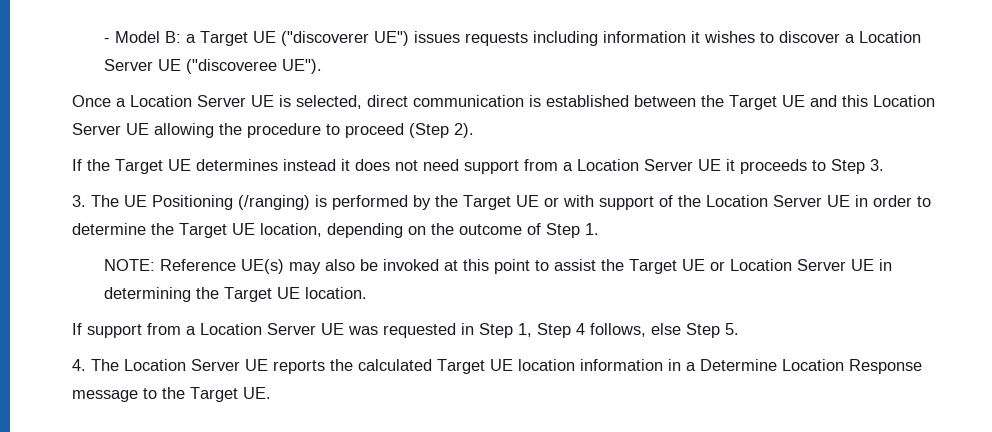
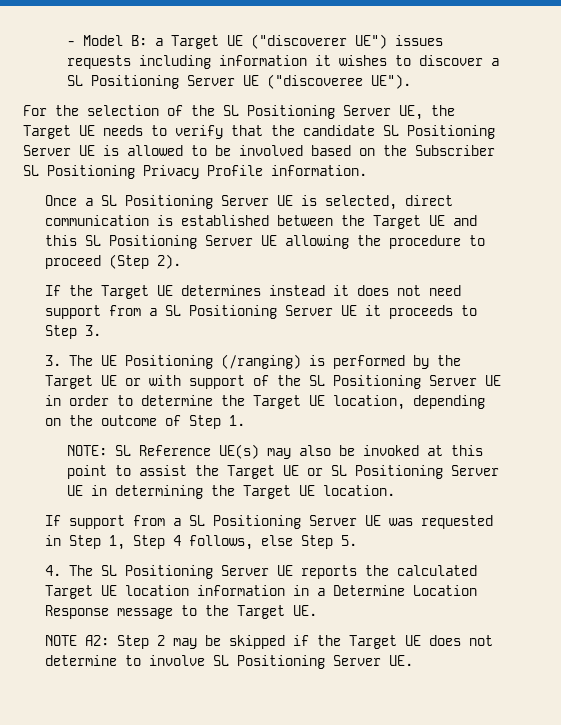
- - Model B: a Target UE ("discoverer UE") issues requests including information it wishes to discover a Location Server UE ("discoveree UE").
+ - Model B: a Target UE ("discoverer UE") issues requests including information it wishes to discover a SL Positioning Server UE ("discoveree UE").
+ For the selection of the SL Positioning Server UE, the Target UE needs to verify that the candidate SL Positioning Server UE is allowed to be involved based on the Subscriber SL Positioning Privacy Profile information.
- Once a Location Server UE is selected, direct communication is established between the Target UE and this Location Server UE allowing the procedure to proceed (Step 2).
+ Once a SL Positioning Server UE is selected, direct communication is established between the Target UE and this SL Positioning Server UE allowing the procedure to proceed (Step 2).
- If the Target UE determines instead it does not need support from a Location Server UE it proceeds to Step 3.
+ If the Target UE determines instead it does not need support from a SL Positioning Server UE it proceeds to Step 3.
- 3. The UE Positioning (/ranging) is performed by the Target UE or with support of the Location Server UE in order to determine the Target UE location, depending on the outcome of Step 1.
+ 3. The UE Positioning (/ranging) is performed by the Target UE or with support of the SL Positioning Server UE in order to determine the Target UE location, depending on the outcome of Step 1.
- NOTE: Reference UE(s) may also be invoked at this point to assist the Target UE or Location Server UE in determining the Target UE location.
+ NOTE: SL Reference UE(s) may also be invoked at this point to assist the Target UE or SL Positioning Server UE in determining the Target UE location.
- If support from a Location Server UE was requested in Step 1, Step 4 follows, else Step 5.
+ If support from a SL Positioning Server UE was requested in Step 1, Step 4 follows, else Step 5.
- 4. The Location Server UE reports the calculated Target UE location information in a Determine Location Response message to the Target UE.
+ 4. The SL Positioning Server UE reports the calculated Target UE location information in a Determine Location Response message to the Target UE.
+ NOTE A2: Step 2 may be skipped if the Target UE does not determine to involve SL Positioning Server UE.

